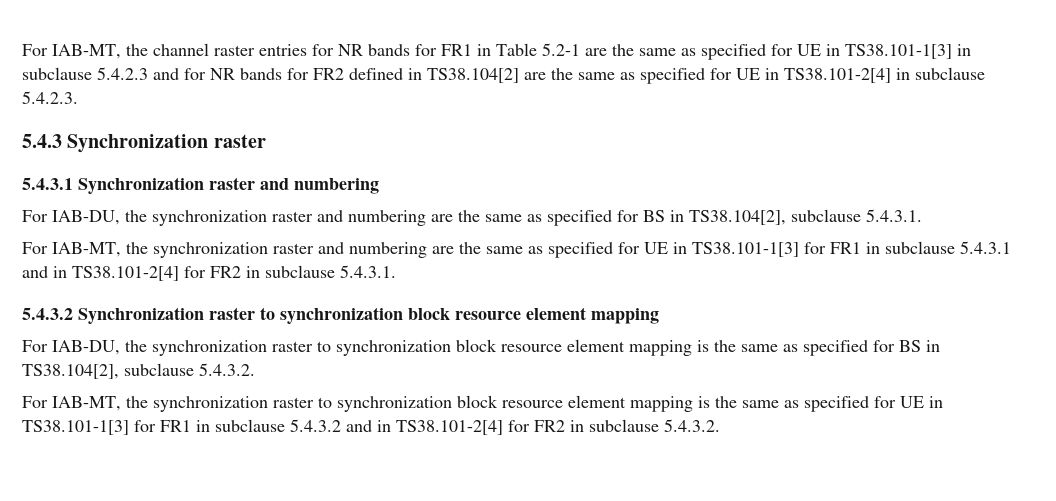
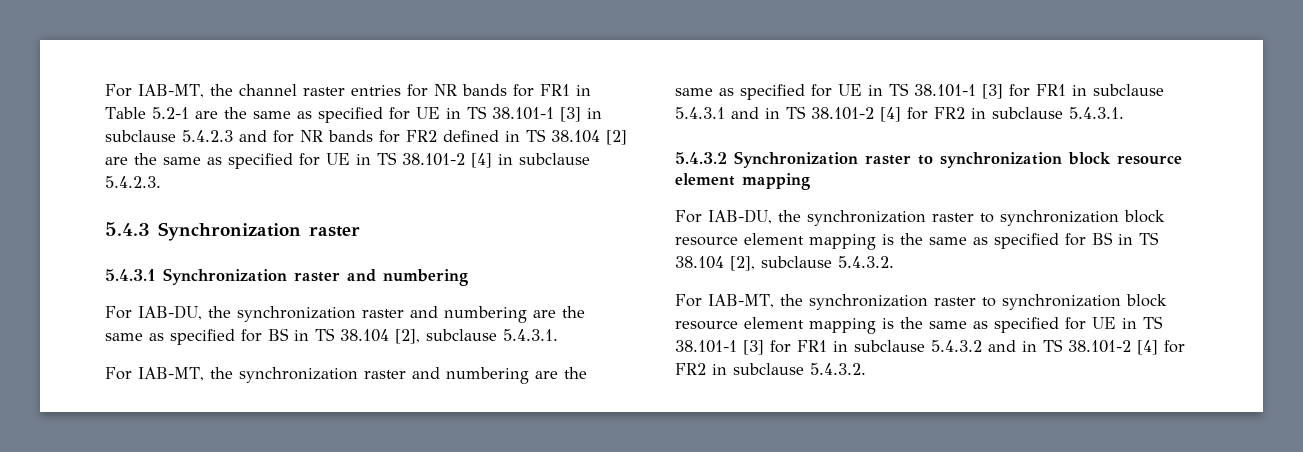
- For IAB-MT, the channel raster entries for NR bands for FR1 in Table 5.2-1 are the same as specified for UE in TS38.101-1[3] in subclause 5.4.2.3 and for NR bands for FR2 defined in TS38.104[2] are the same as specified for UE in TS38.101-2[4] in subclause 5.4.2.3.
+ For IAB-MT, the channel raster entries for NR bands for FR1 in Table 5.2-1 are the same as specified for UE in TS 38.101-1 [3] in subclause 5.4.2.3 and for NR bands for FR2 defined in TS 38.104 [2] are the same as specified for UE in TS 38.101-2 [4] in subclause 5.4.2.3.
- For IAB-DU, the synchronization raster and numbering are the same as specified for BS in TS38.104[2], subclause 5.4.3.1.
+ For IAB-DU, the synchronization raster and numbering are the same as specified for BS in TS 38.104 [2], subclause 5.4.3.1.
- For IAB-MT, the synchronization raster and numbering are the same as specified for UE in TS38.101-1[3] for FR1 in subclause 5.4.3.1 and in TS38.101-2[4] for FR2 in subclause 5.4.3.1.
+ For IAB-MT, the synchronization raster and numbering are the same as specified for UE in TS 38.101-1 [3] for FR1 in subclause 5.4.3.1 and in TS 38.101-2 [4] for FR2 in subclause 5.4.3.1.
- For IAB-DU, the synchronization raster to synchronization block resource element mapping is the same as specified for BS in TS38.104[2], subclause 5.4.3.2.
+ For IAB-DU, the synchronization raster to synchronization block resource element mapping is the same as specified for BS in TS 38.104 [2], subclause 5.4.3.2.
- For IAB-MT, the synchronization raster to synchronization block resource element mapping is the same as specified for UE in TS38.101-1[3] for FR1 in subclause 5.4.3.2 and in TS38.101-2[4] for FR2 in subclause 5.4.3.2.
+ For IAB-MT, the synchronization raster to synchronization block resource element mapping is the same as specified for UE in TS 38.101-1 [3] for FR1 in subclause 5.4.3.2 and in TS 38.101-2 [4] for FR2 in subclause 5.4.3.2.

